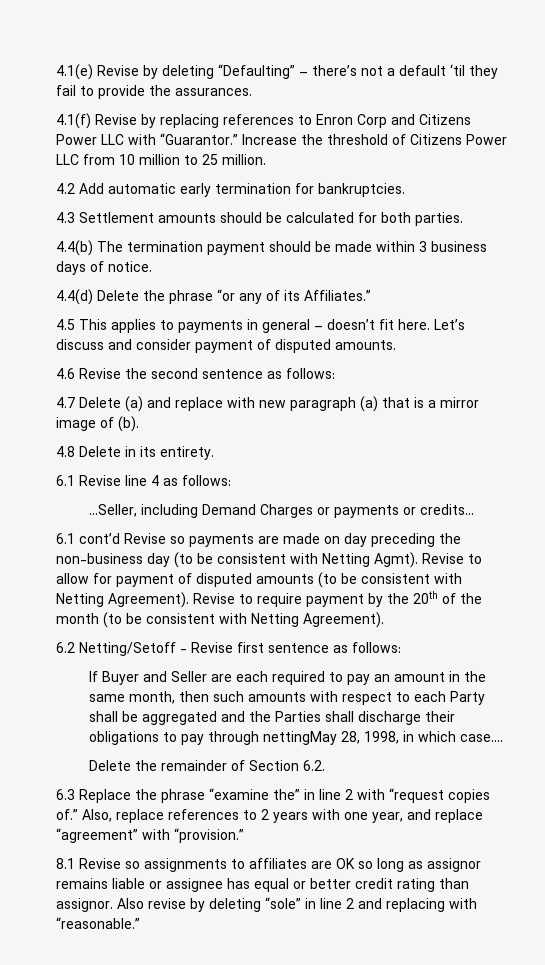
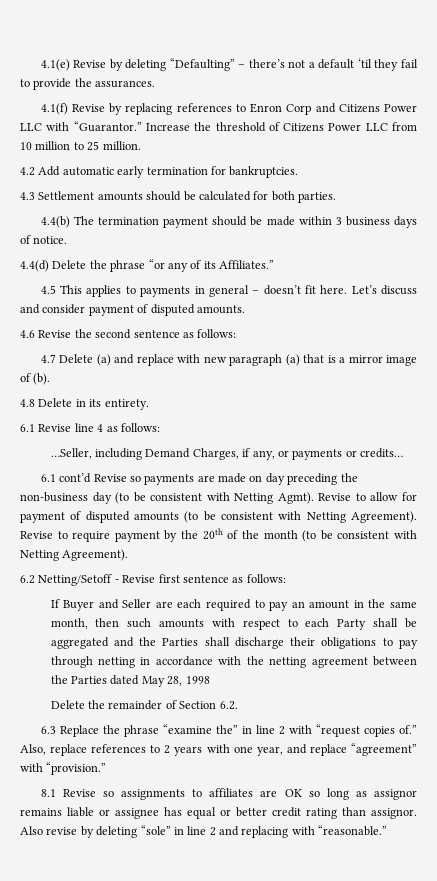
- …Seller, including Demand Charges or payments or credits…
+ …Seller, including Demand Charges, if any, or payments or credits…
- If Buyer and Seller are each required to pay an amount in the same month, then such amounts with respect to each Party shall be aggregated and the Parties shall discharge their obligations to pay through nettingMay 28, 1998, in which case….
+ If Buyer and Seller are each required to pay an amount in the same month, then such amounts with respect to each Party shall be aggregated and the Parties shall discharge their obligations to pay through netting in accordance with the netting agreement between the Parties dated May 28, 1998

